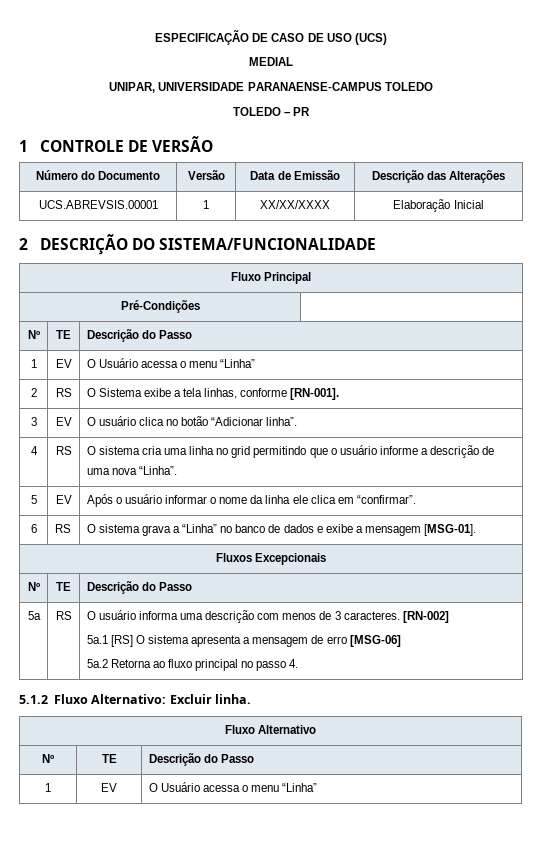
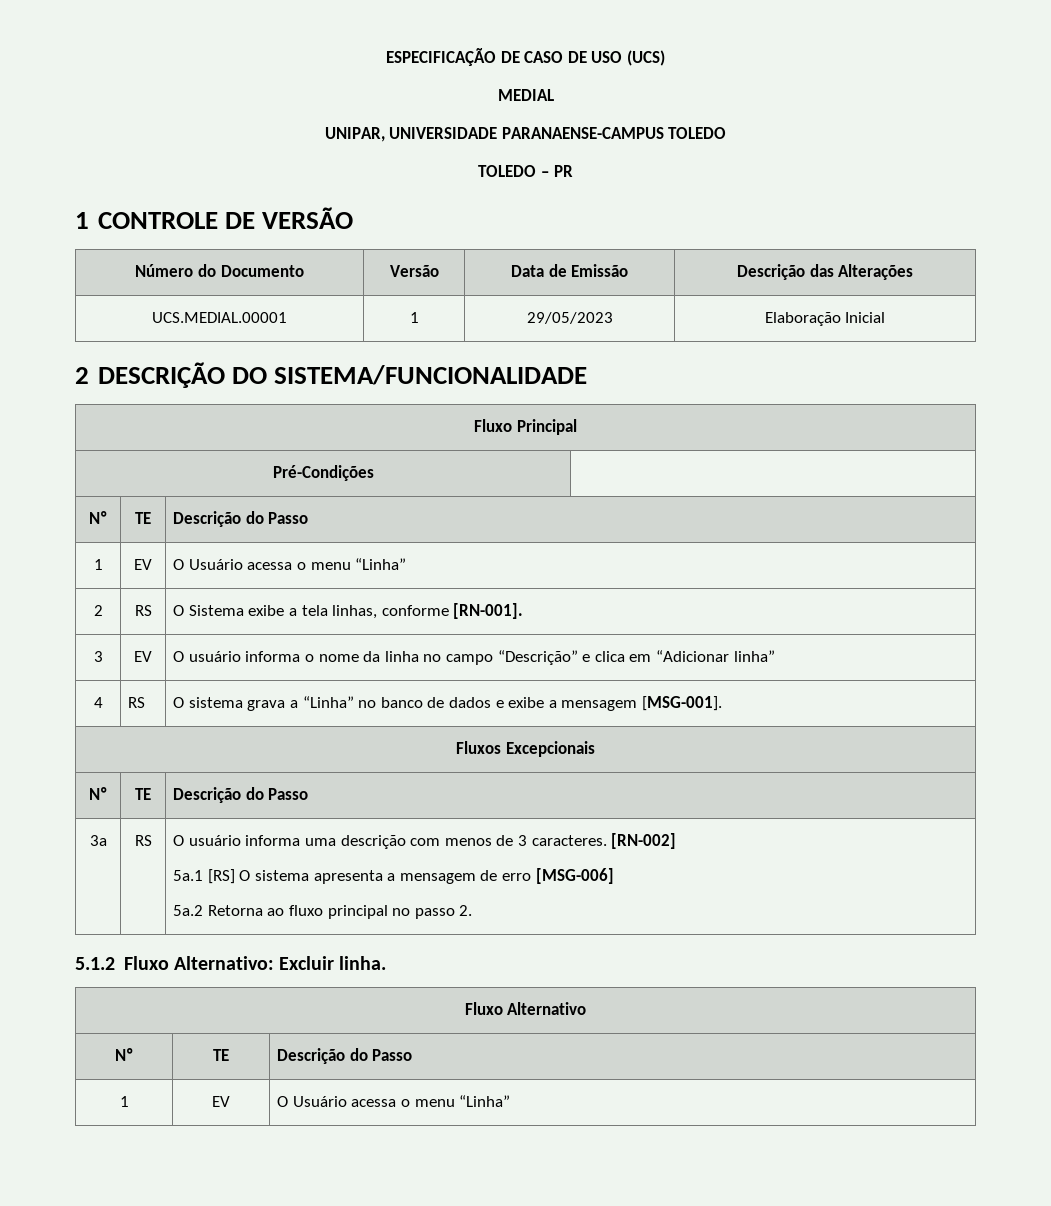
- UCS.ABREVSIS.00001 | 1 | XX/XX/XXXX | Elaboração Inicial
+ UCS.MEDIAL.00001 | 1 | 29/05/2023 | Elaboração Inicial
- 3 | EV | O usuário clica no botão “Adicionar linha”.
- 4 | RS | O sistema cria uma linha no grid permitindo que o usuário informe a descrição de uma nova “Linha”.
- 5 | EV | Após o usuário informar o nome da linha ele clica em “confirmar”.
- 6 | RS | O sistema grava a “Linha” no banco de dados e exibe a mensagem [MSG-01].
+ 3 | EV | O usuário informa o nome da linha no campo “Descrição” e clica em “Adicionar linha”
+ 4 | RS | O sistema grava a “Linha” no banco de dados e exibe a mensagem [MSG-001].
- 5a | RS | O usuário informa uma descrição com menos de 3 caracteres. [RN-002]
- 5a.1 [RS] O sistema apresenta a mensagem de erro [MSG-06]
- 5a.2 Retorna ao fluxo principal no passo 4.
+ 3a | RS | O usuário informa uma descrição com menos de 3 caracteres. [RN-002]
+ 5a.1 [RS] O sistema apresenta a mensagem de erro [MSG-006]
+ 5a.2 Retorna ao fluxo principal no passo 2.

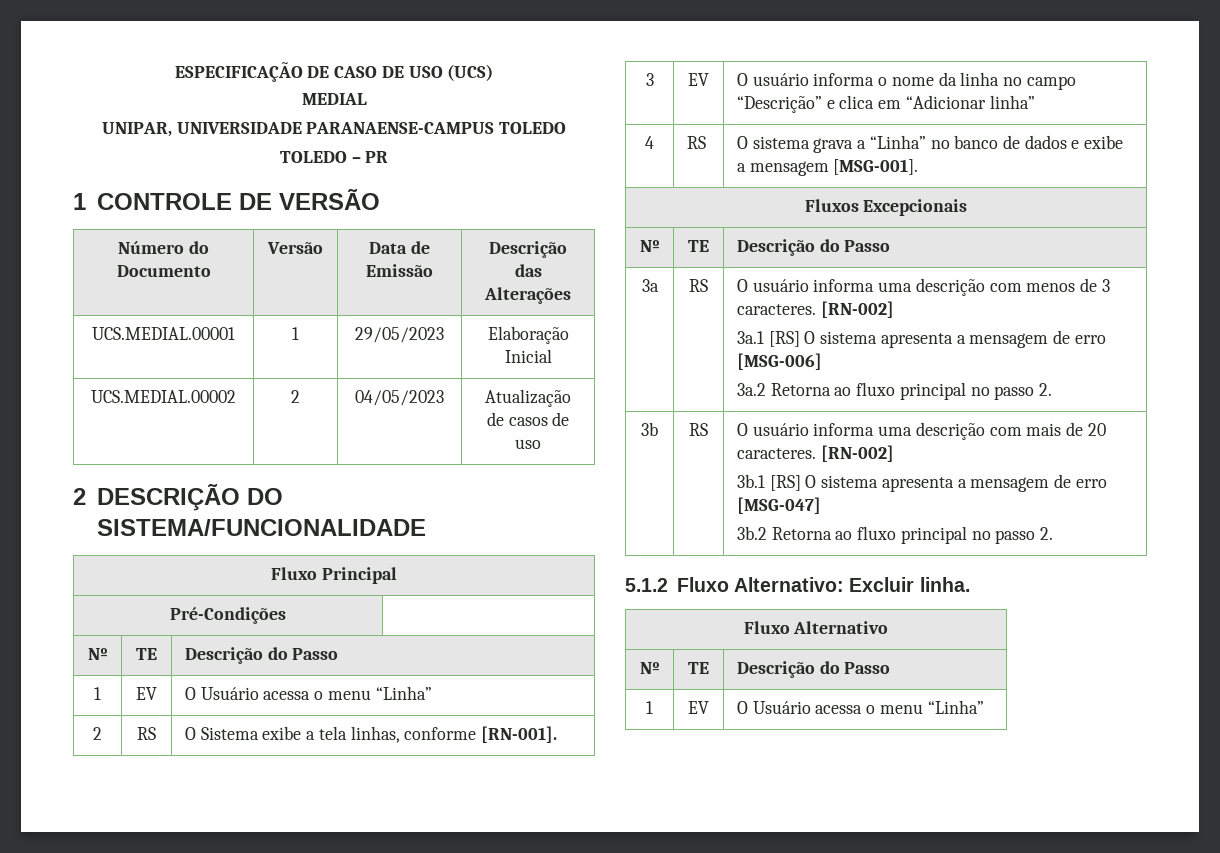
+ UCS.MEDIAL.00002 | 2 | 04/05/2023 | Atualização de casos de uso
  3a | RS | O usuário informa uma descrição com menos de 3 caracteres. [RN-002]
- 5a.1 [RS] O sistema apresenta a mensagem de erro [MSG-006]
- 5a.2 Retorna ao fluxo principal no passo 2.
+ 3a.1 [RS] O sistema apresenta a mensagem de erro [MSG-006]
+ 3a.2 Retorna ao fluxo principal no passo 2.
+ 3b | RS | O usuário informa uma descrição com mais de 20 caracteres. [RN-002]
+ 3b.1 [RS] O sistema apresenta a mensagem de erro [MSG-047]
+ 3b.2 Retorna ao fluxo principal no passo 2.

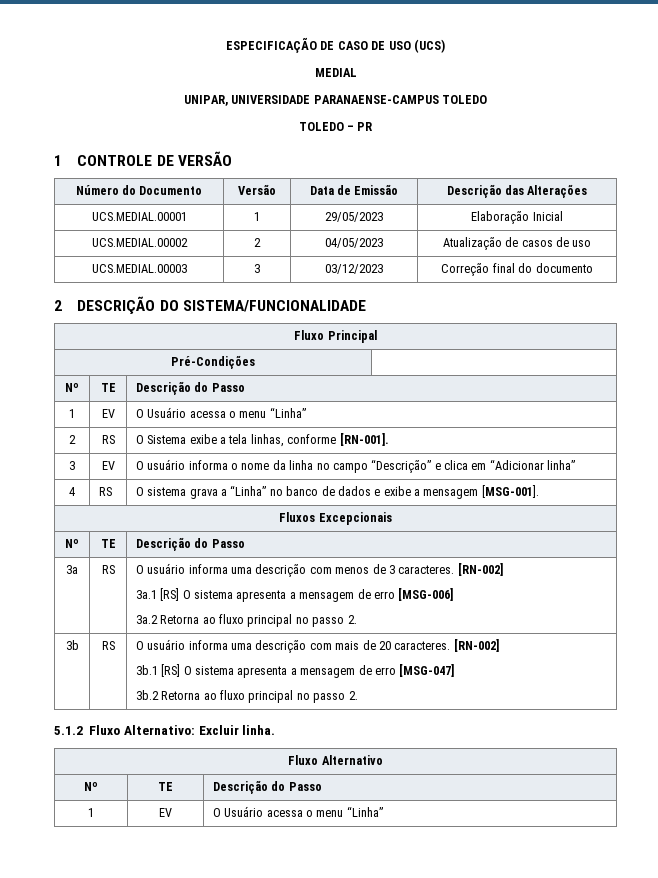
+ UCS.MEDIAL.00003 | 3 | 03/12/2023 | Correção final do documento

